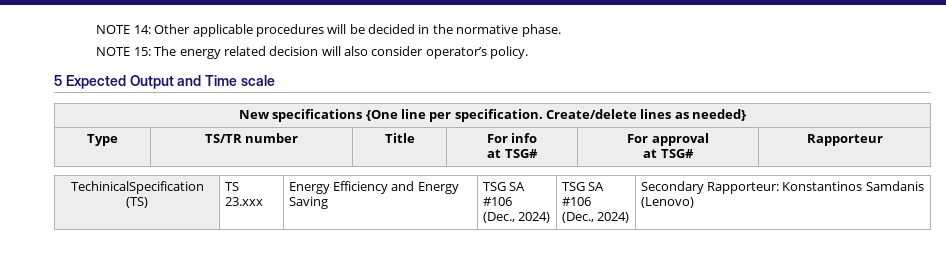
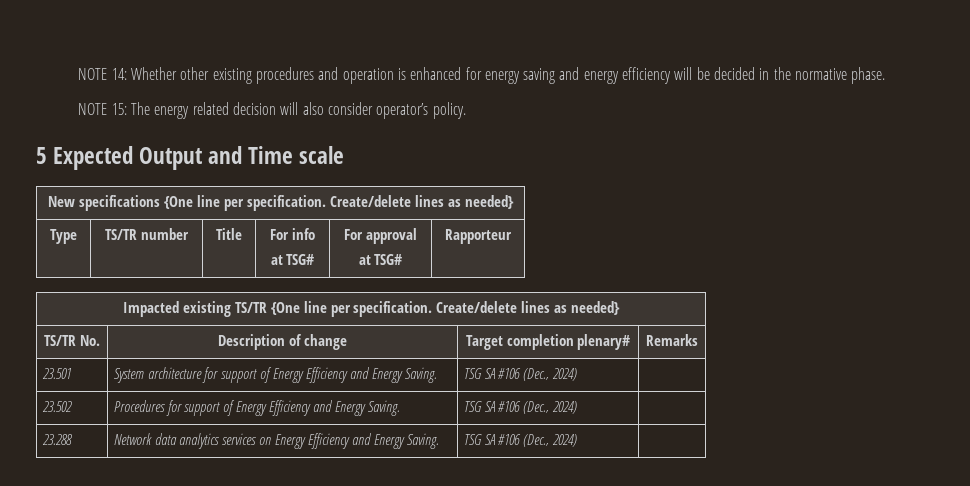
- NOTE 14: Other applicable procedures will be decided in the normative phase.
+ NOTE 14: Whether other existing procedures and operation is enhanced for energy saving and energy efficiency will be decided in the normative phase.
- TechinicalSpecification (TS) | TS 23.xxx | Energy Efficiency and Energy Saving | TSG SA #106
- (Dec., 2024) | TSG SA #106
- (Dec., 2024) | Secondary Rapporteur: Konstantinos Samdanis (Lenovo)
+ Impacted existing TS/TR {One line per specification. Create/delete lines as needed}
+ TS/TR No. | Description of change | Target completion plenary# | Remarks
+ 23.501 | System architecture for support of Energy Efficiency and Energy Saving. | TSG SA #106 (Dec., 2024) |
+ 23.502 | Procedures for support of Energy Efficiency and Energy Saving. | TSG SA #106 (Dec., 2024) |
+ 23.288 | Network data analytics services on Energy Efficiency and Energy Saving. | TSG SA #106 (Dec., 2024) |

